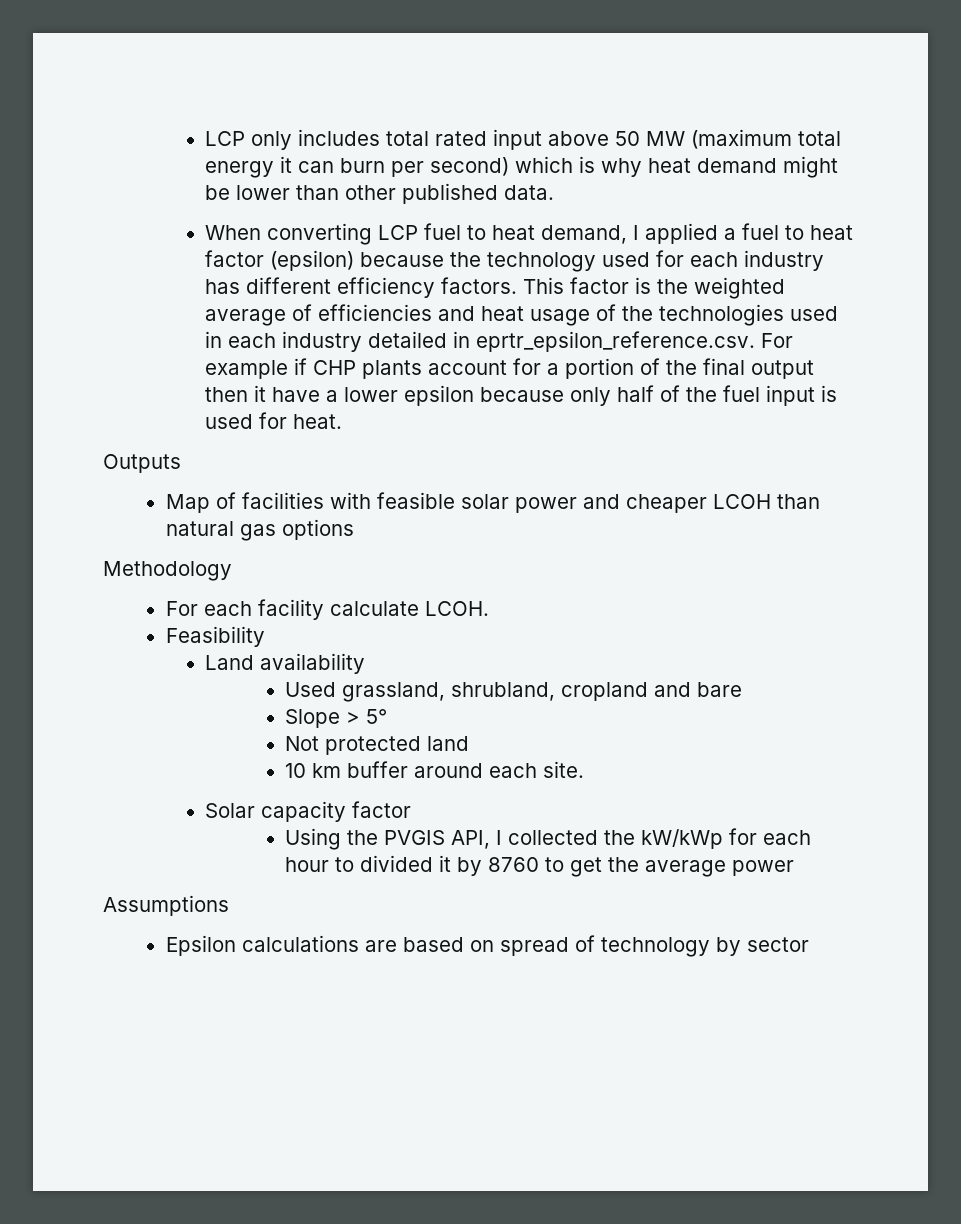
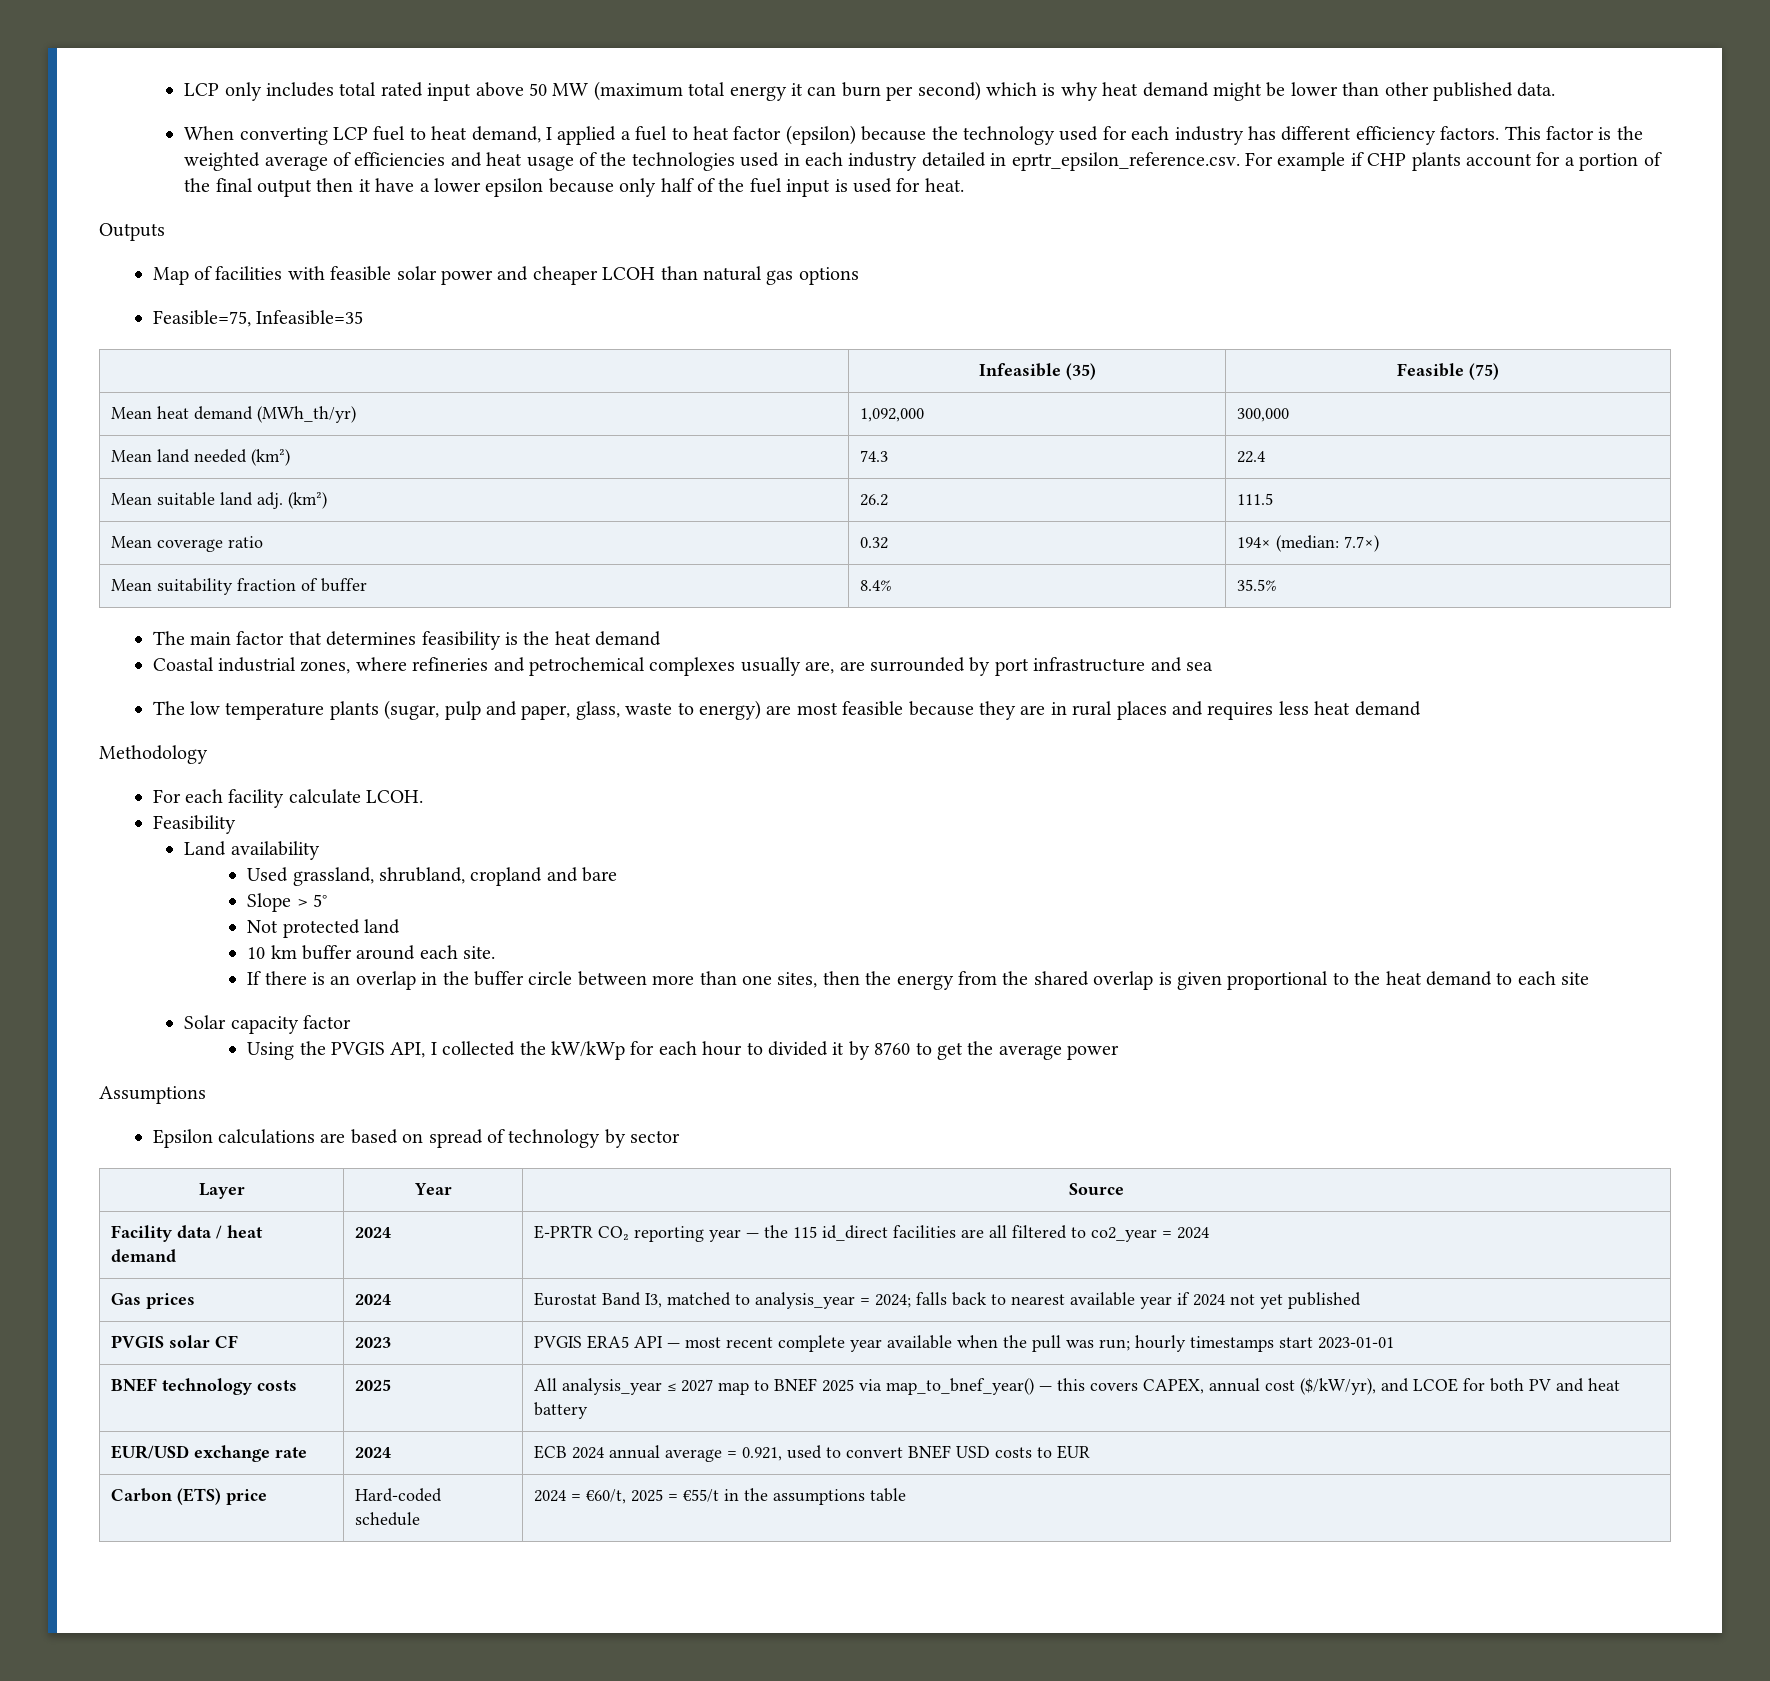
+ Feasible=75, Infeasible=35
+ | Infeasible (35) | Feasible (75)
+ Mean heat demand (MWh_th/yr) | 1,092,000 | 300,000
+ Mean land needed (km²) | 74.3 | 22.4
+ Mean suitable land adj. (km²) | 26.2 | 111.5
+ Mean coverage ratio | 0.32 | 194× (median: 7.7×)
+ Mean suitability fraction of buffer | 8.4% | 35.5%
+ The main factor that determines feasibility is the heat demand
+ Coastal industrial zones, where refineries and petrochemical complexes usually are, are surrounded by port infrastructure and sea
+ The low temperature plants (sugar, pulp and paper, glass, waste to energy) are most feasible because they are in rural places and requires less heat demand
+ If there is an overlap in the buffer circle between more than one sites, then the energy from the shared overlap is given proportional to the heat demand to each site
+ Layer | Year | Source
+ Facility data / heat demand | 2024 | E-PRTR CO₂ reporting year — the 115 id_direct facilities are all filtered to co2_year = 2024
+ Gas prices | 2024 | Eurostat Band I3, matched to analysis_year = 2024; falls back to nearest available year if 2024 not yet published
+ PVGIS solar CF | 2023 | PVGIS ERA5 API — most recent complete year available when the pull was run; hourly timestamps start 2023-01-01
+ BNEF technology costs | 2025 | All analysis_year ≤ 2027 map to BNEF 2025 via map_to_bnef_year() — this covers CAPEX, annual cost ($/kW/yr), and LCOE for both PV and heat battery
+ EUR/USD exchange rate | 2024 | ECB 2024 annual average = 0.921, used to convert BNEF USD costs to EUR
+ Carbon (ETS) price | Hard-coded schedule | 2024 = €60/t, 2025 = €55/t in the assumptions table

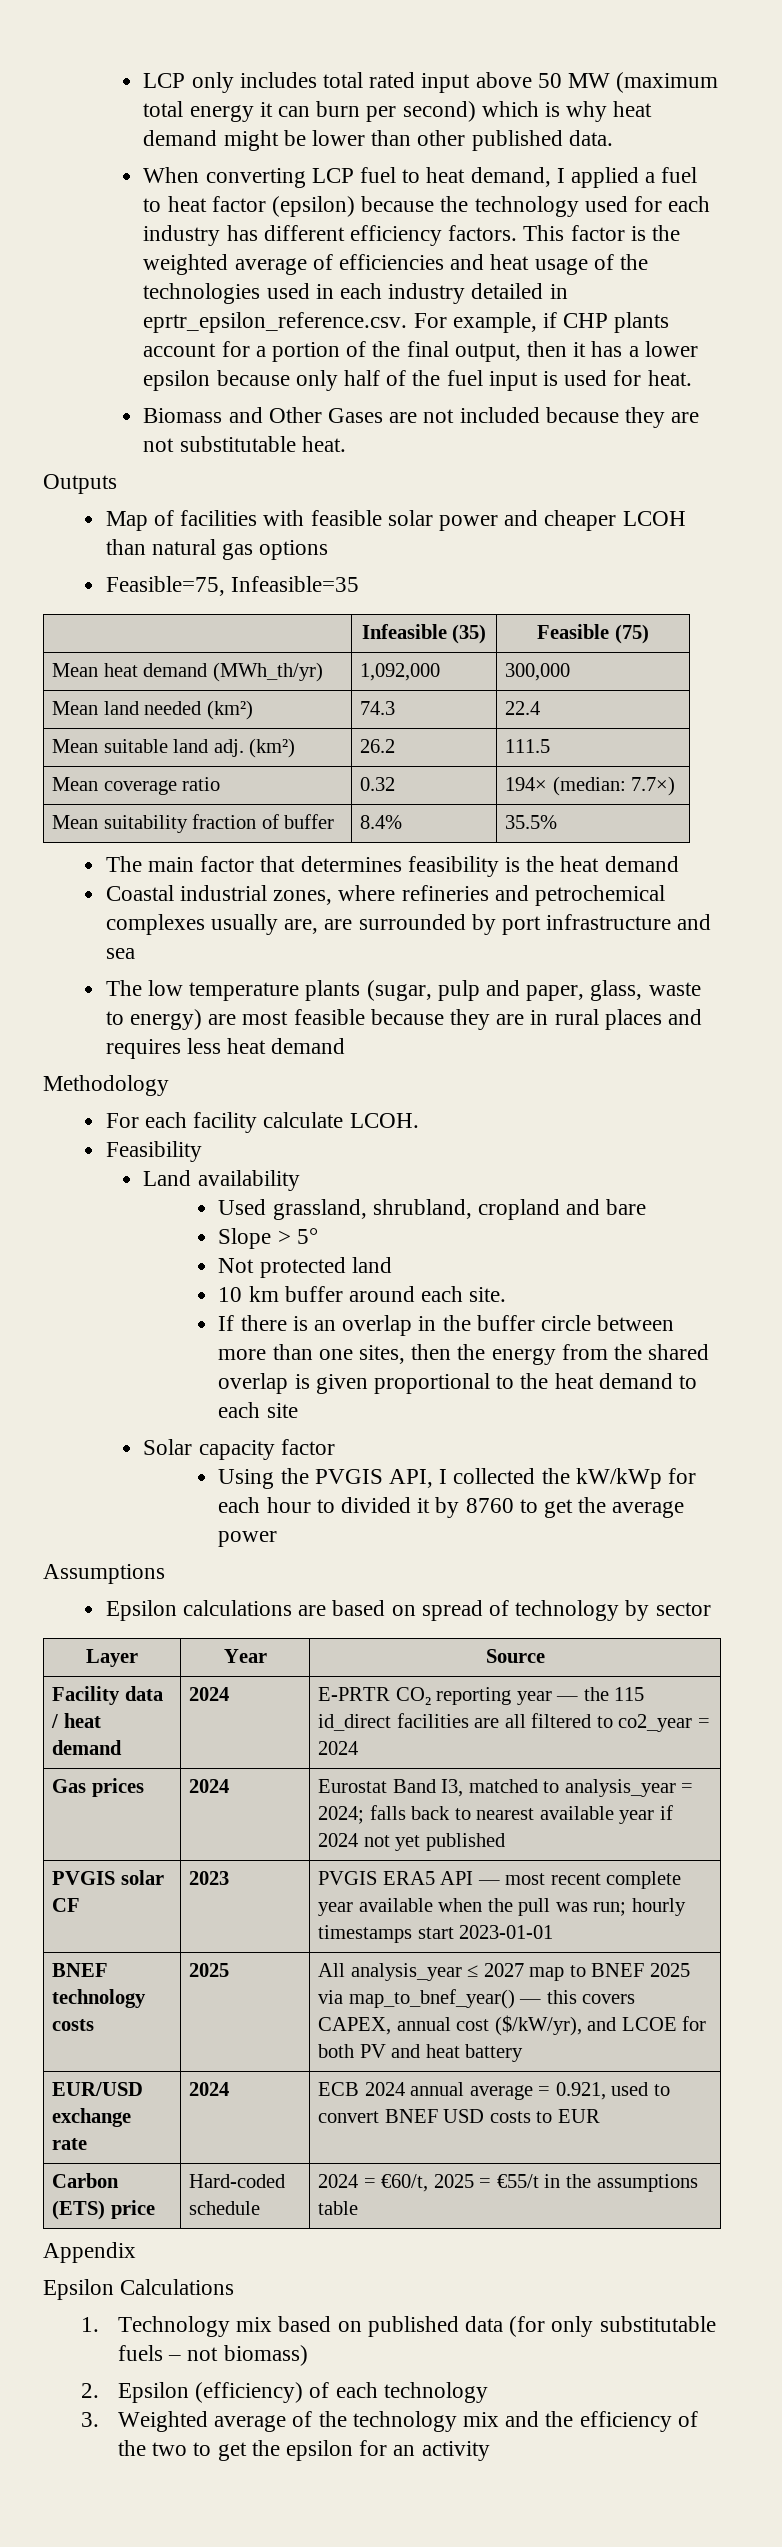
- This factor is the weighted average of efficiencies and heat usage of the technologies used in each industry detailed in eprtr_epsilon_reference.csv. For example if CHP plants account for a portion of the final output then it have a lower epsilon because only half of the fuel input is used for heat.
+ This factor is the weighted average of efficiencies and heat usage of the technologies used in each industry detailed in eprtr_epsilon_reference.csv. For example, if CHP plants account for a portion of the final output, then it has a lower epsilon because only half of the fuel input is used for heat.
+ Biomass and Other Gases are not included because they are not substitutable heat.
+ Appendix
+ Epsilon Calculations
+ 1. Technology mix based on published data (for only substitutable fuels – not biomass)
+ 2. Epsilon (efficiency) of each technology
+ 3. Weighted average of the technology mix and the efficiency of the two to get the epsilon for an activity

